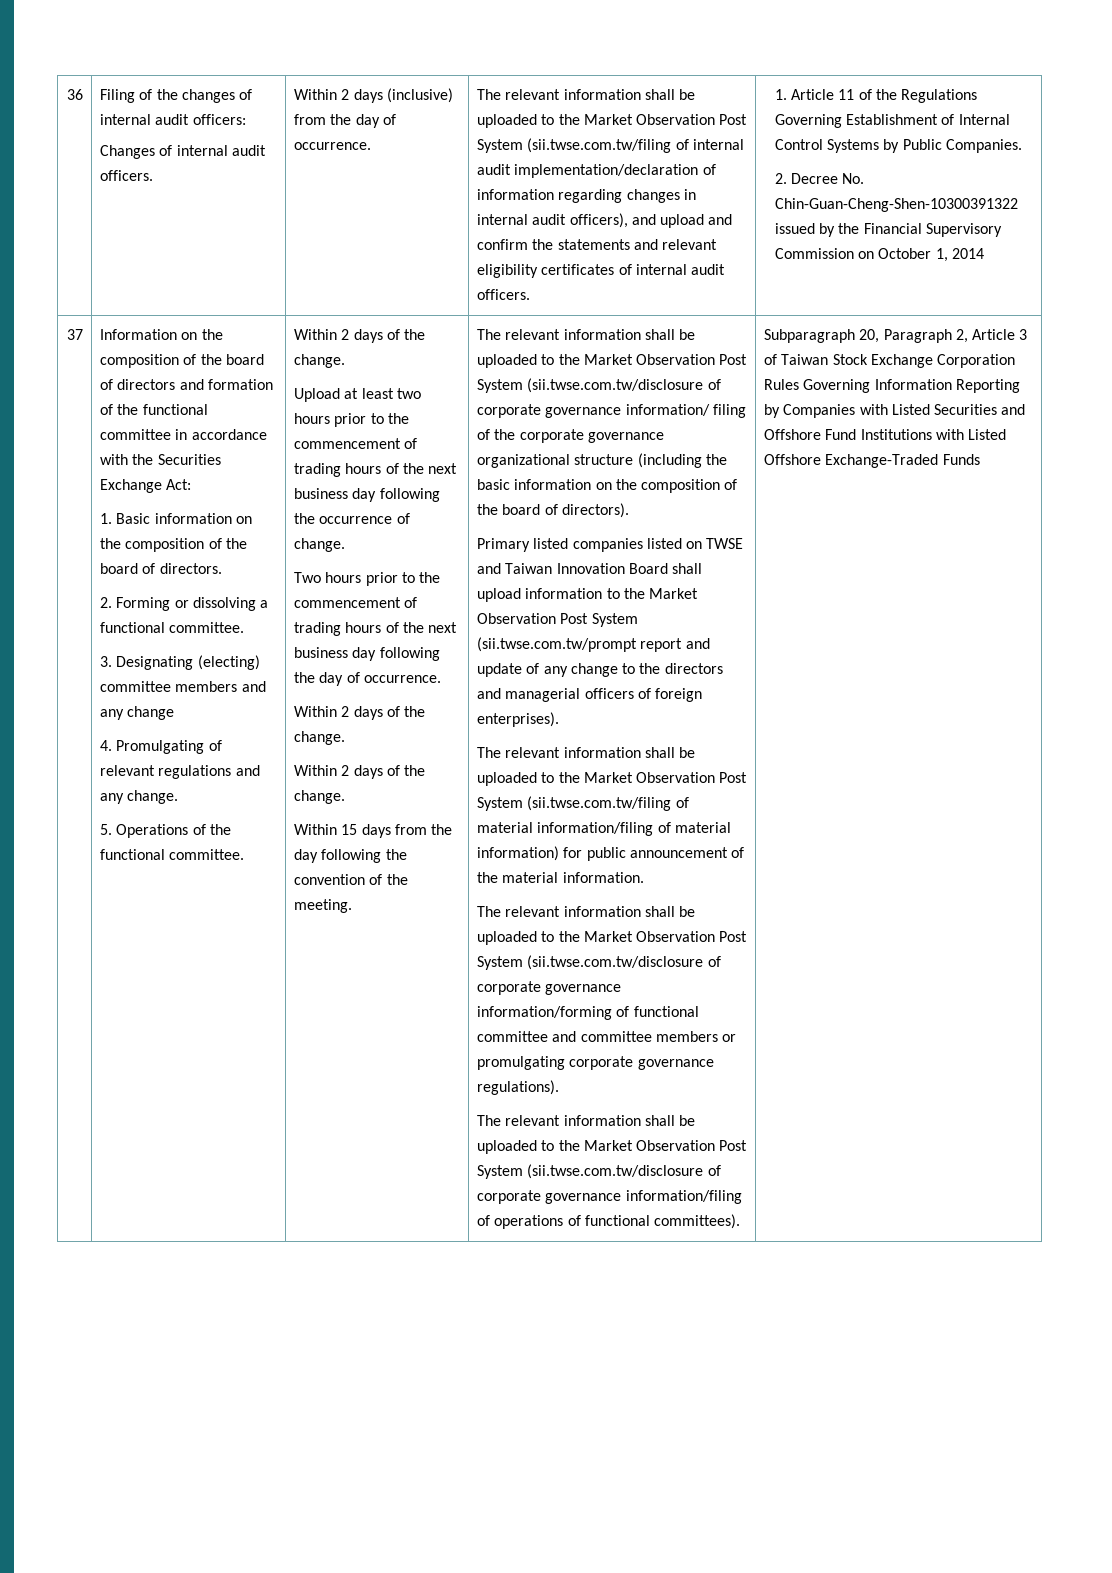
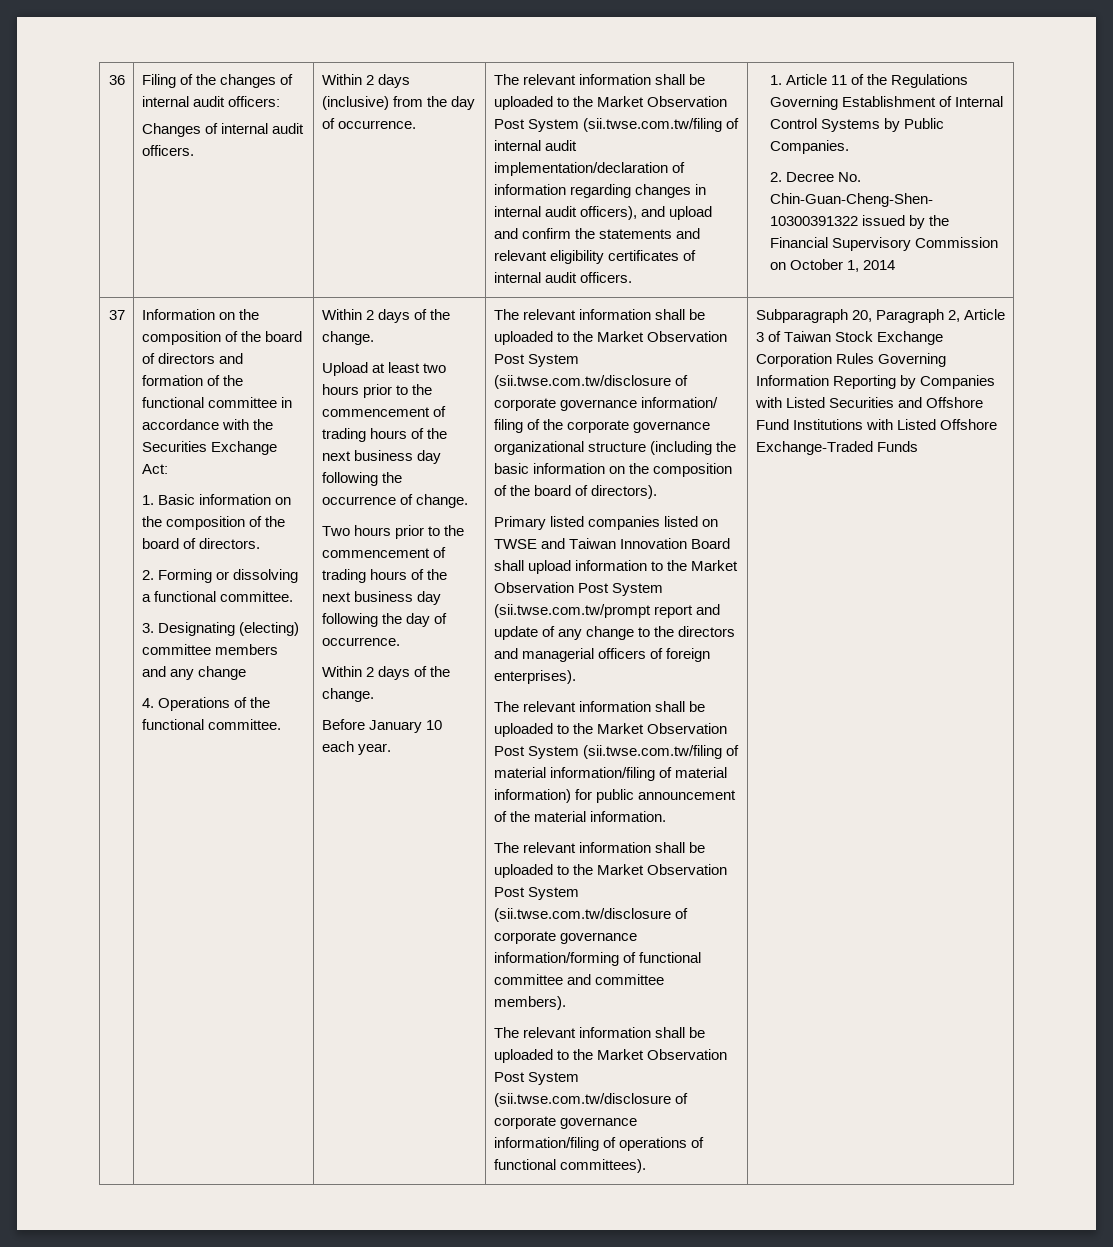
- 4. Promulgating of relevant regulations and any change.
- 5. Operations of the functional committee.
+ 4. Operations of the functional committee.
  Two hours prior to the commencement of trading hours of the next business day following the day of occurrence.
  Within 2 days of the change.
- Within 2 days of the change.
- Within 15 days from the day following the convention of the meeting.
+ Before January 10 each year.
- The relevant information shall be uploaded to the Market Observation Post System (sii.twse.com.tw/disclosure of corporate governance information/forming of functional committee and committee members or promulgating corporate governance regulations).
+ The relevant information shall be uploaded to the Market Observation Post System (sii.twse.com.tw/disclosure of corporate governance information/forming of functional committee and committee members).

